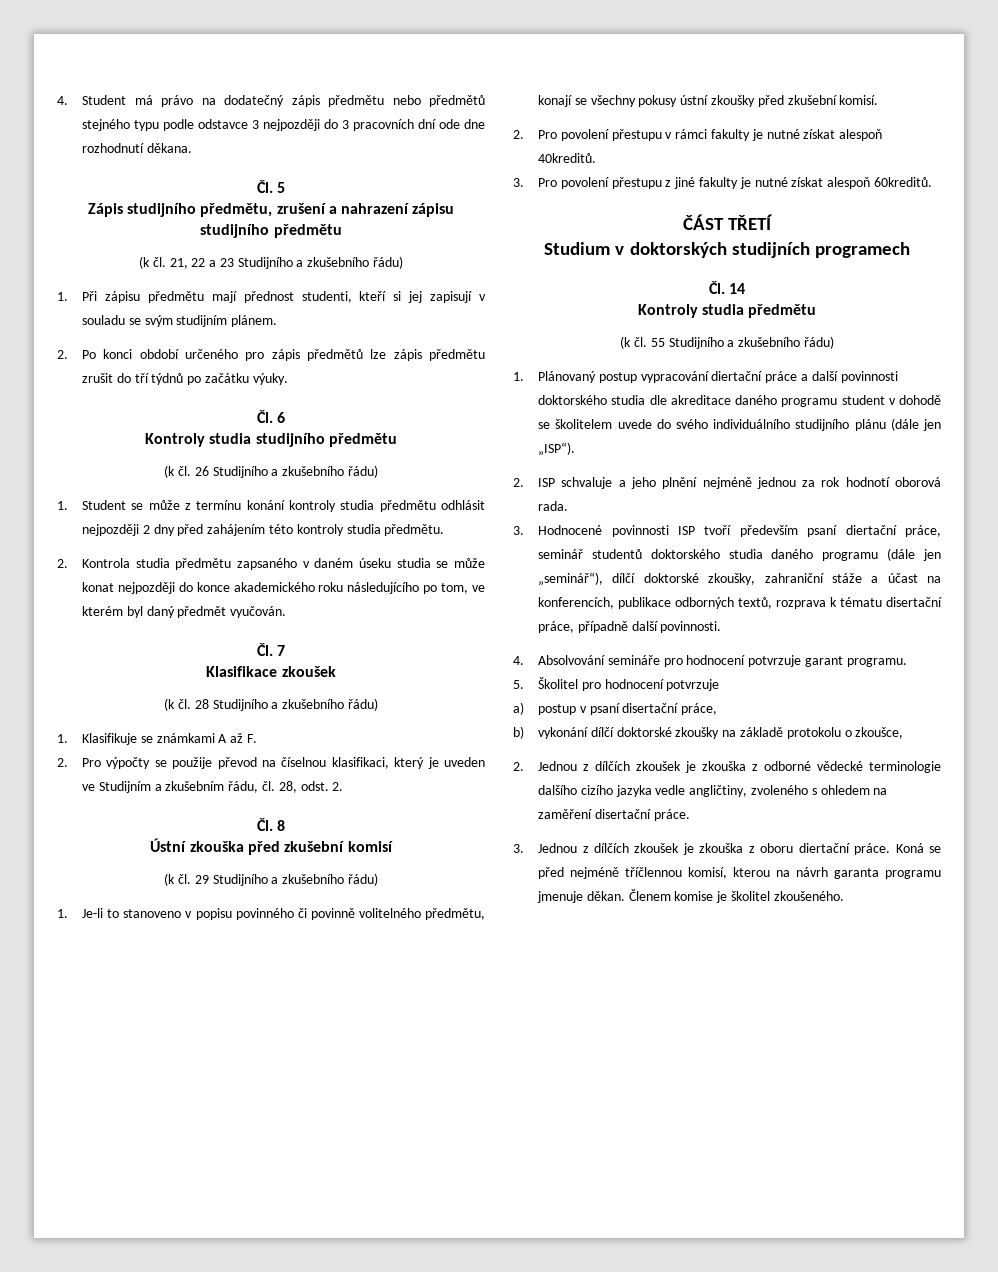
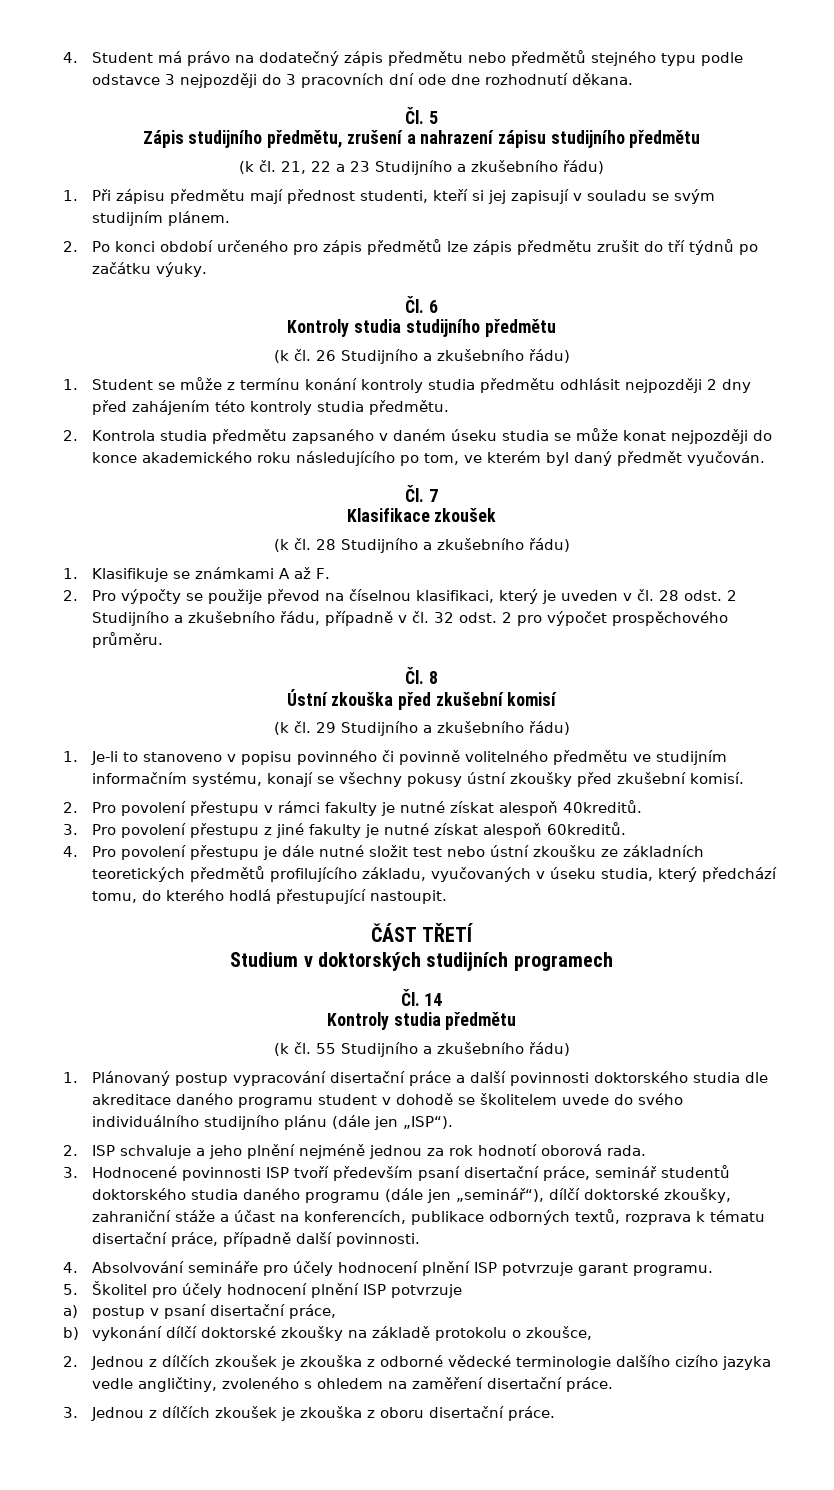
- 2. Pro výpočty se použije převod na číselnou klasifikaci, který je uveden ve Studijním a zkušebním řádu, čl. 28, odst. 2.
+ 2. Pro výpočty se použije převod na číselnou klasifikaci, který je uveden v čl. 28 odst. 2 Studijního a zkušebního řádu, případně v čl. 32 odst. 2 pro výpočet prospěchového průměru.
- 1. Je-li to stanoveno v popisu povinného či povinně volitelného předmětu, konají se všechny pokusy ústní zkoušky před zkušební komisí.
+ 1. Je-li to stanoveno v popisu povinného či povinně volitelného předmětu ve studijním informačním systému, konají se všechny pokusy ústní zkoušky před zkušební komisí.
+ 4. Pro povolení přestupu je dále nutné složit test nebo ústní zkoušku ze základních teoretických předmětů profilujícího základu, vyučovaných v úseku studia, který předchází tomu, do kterého hodlá přestupující nastoupit.
- 1. Plánovaný postup vypracování diertační práce a další povinnosti doktorského studia dle akreditace daného programu student v dohodě se školitelem uvede do svého individuálního studijního plánu (dále jen „ISP“).
+ 1. Plánovaný postup vypracování disertační práce a další povinnosti doktorského studia dle akreditace daného programu student v dohodě se školitelem uvede do svého individuálního studijního plánu (dále jen „ISP“).
- 3. Hodnocené povinnosti ISP tvoří především psaní diertační práce, seminář studentů doktorského studia daného programu (dále jen „seminář“), dílčí doktorské zkoušky, zahraniční stáže a účast na konferencích, publikace odborných textů, rozprava k tématu disertační práce, případně další povinnosti.
+ 3. Hodnocené povinnosti ISP tvoří především psaní disertační práce, seminář studentů doktorského studia daného programu (dále jen „seminář“), dílčí doktorské zkoušky, zahraniční stáže a účast na konferencích, publikace odborných textů, rozprava k tématu disertační práce, případně další povinnosti.
- 4. Absolvování semináře pro hodnocení potvrzuje garant programu.
+ 4. Absolvování semináře pro účely hodnocení plnění ISP potvrzuje garant programu.
- 5. Školitel pro hodnocení potvrzuje
+ 5. Školitel pro účely hodnocení plnění ISP potvrzuje
- 3. Jednou z dílčích zkoušek je zkouška z oboru diertační práce. Koná se před nejméně tříčlennou komisí, kterou na návrh garanta programu jmenuje děkan. Členem komise je školitel zkoušeného.
+ 3. Jednou z dílčích zkoušek je zkouška z oboru disertační práce.

